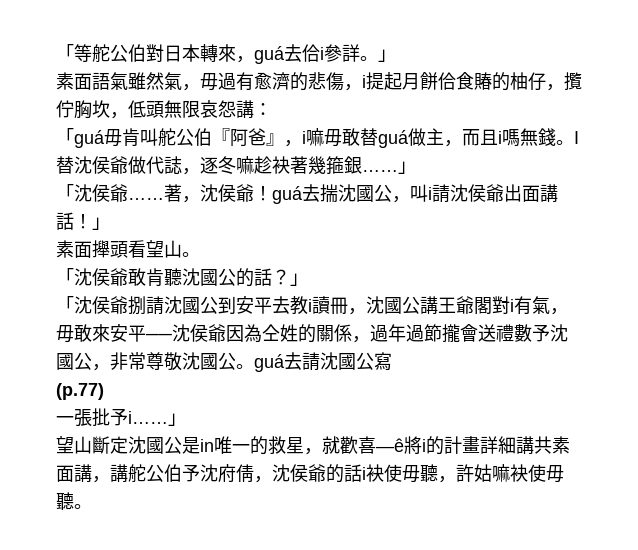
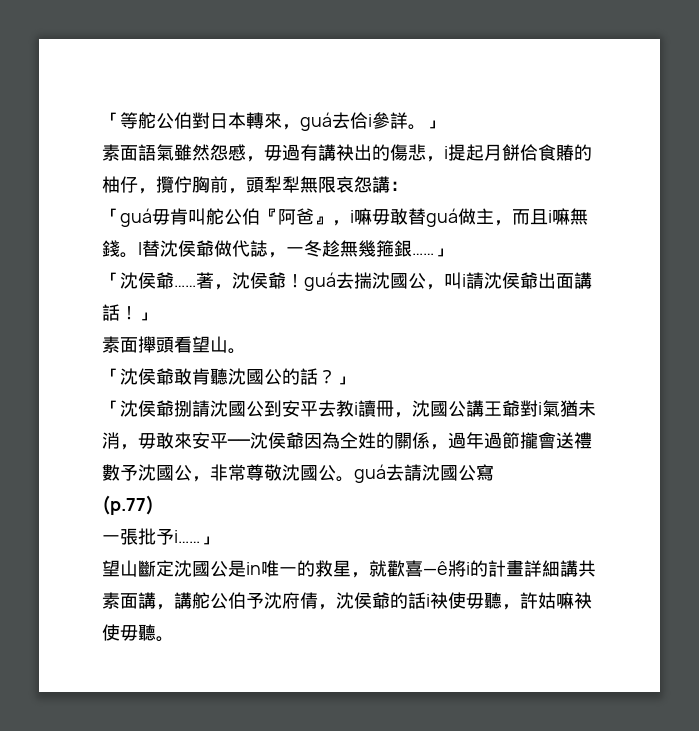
- 素面語氣雖然氣，毋過有愈濟的悲傷，i提起月餅佮食賰的柚仔，攬佇胸坎，低頭無限哀怨講：
+ 素面語氣雖然怨慼，毋過有講袂出的傷悲，i提起月餅佮食賰的柚仔，攬佇胸前，頭犁犁無限哀怨講：
- 「guá毋肯叫舵公伯『阿爸』，i嘛毋敢替guá做主，而且i嗎無錢。
+ 「guá毋肯叫舵公伯『阿爸』，i嘛毋敢替guá做主，而且i嘛無錢。
- I替沈侯爺做代誌，逐冬嘛趁袂著幾箍銀……」
+ I替沈侯爺做代誌，一冬趁無幾箍銀……」
- 「沈侯爺捌請沈國公到安平去教i讀冊，沈國公講王爺閣對i有氣，毋敢來安平──沈侯爺因為仝姓的關係，過年過節攏會送禮數予沈國公，非常尊敬沈國公。guá去請沈國公寫
+ 「沈侯爺捌請沈國公到安平去教i讀冊，沈國公講王爺對i氣猶未消，毋敢來安平──沈侯爺因為仝姓的關係，過年過節攏會送禮數予沈國公，非常尊敬沈國公。guá去請沈國公寫

